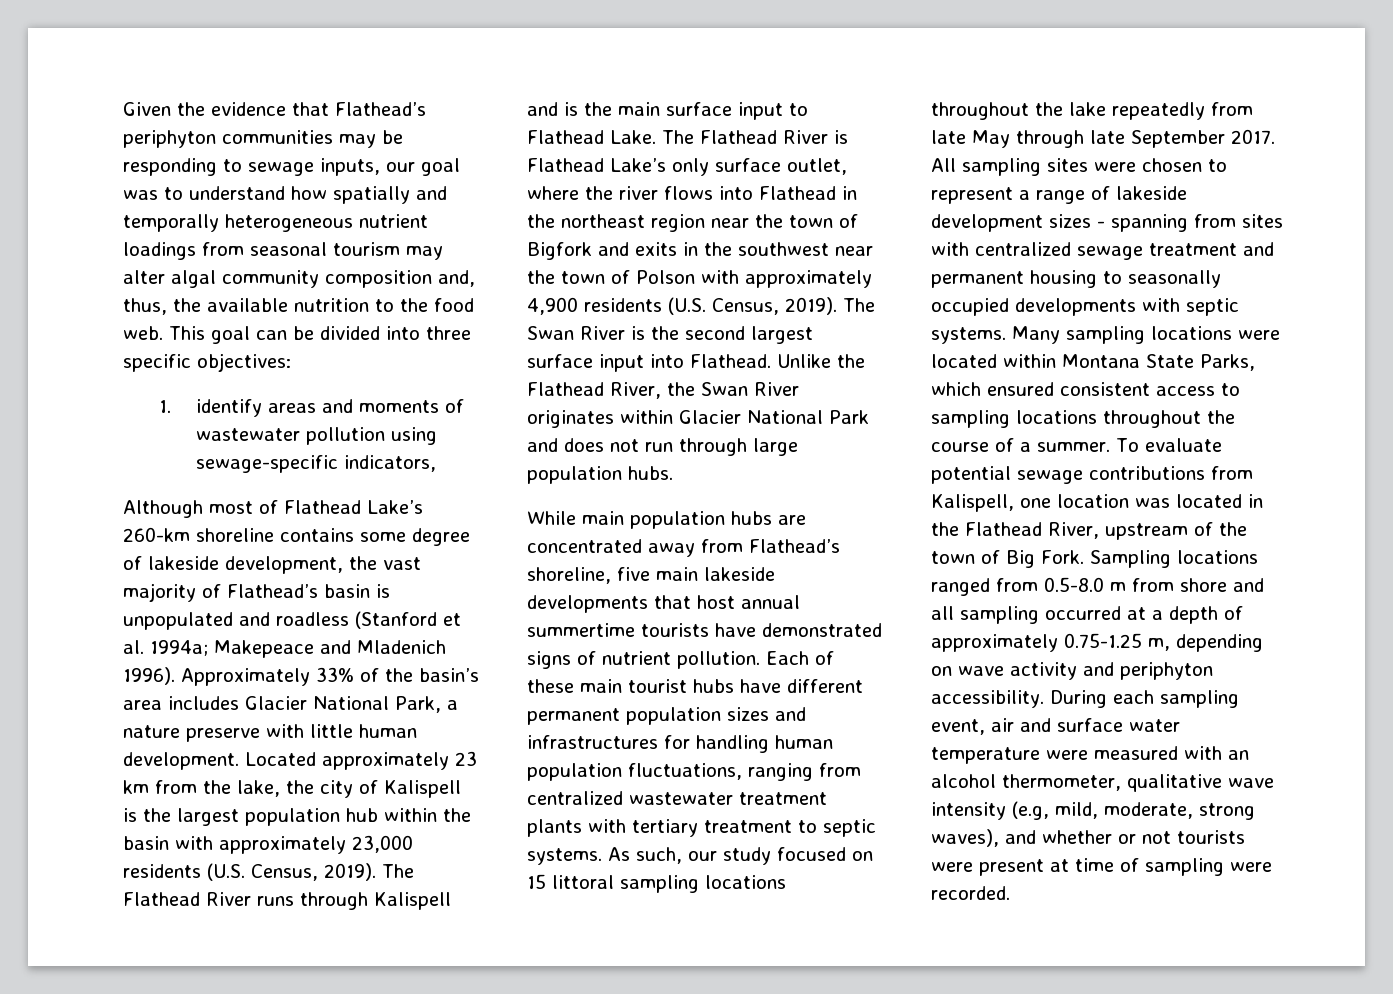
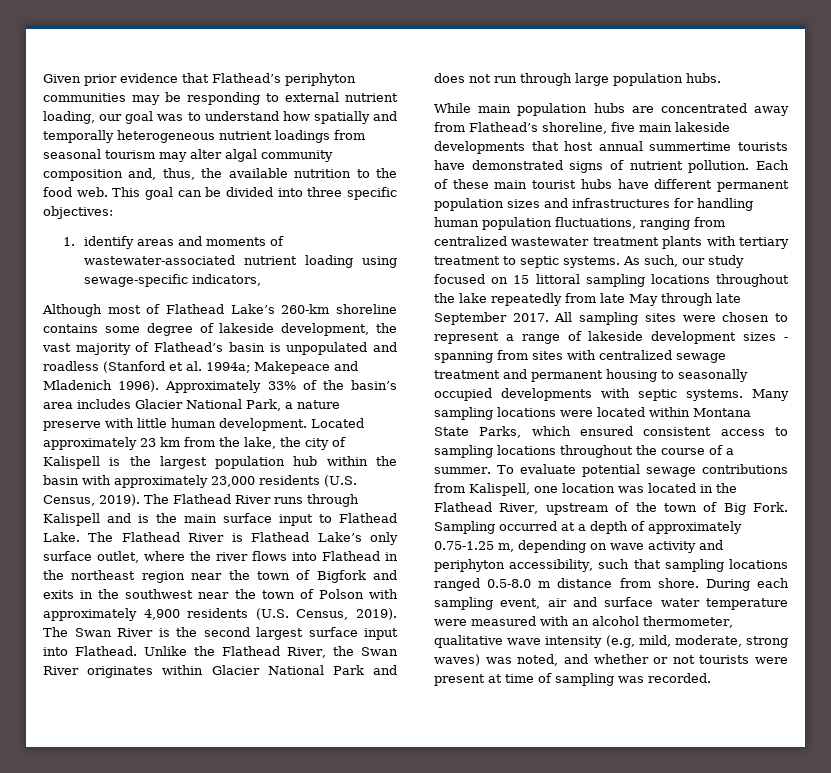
- Given the evidence that Flathead’s periphyton communities may be responding to sewage inputs, our goal was to understand how spatially and temporally heterogeneous nutrient loadings from seasonal tourism may alter algal community composition and, thus, the available nutrition to the food web.
+ Given prior evidence that Flathead’s periphyton communities may be responding to external nutrient loading, our goal was to understand how spatially and temporally heterogeneous nutrient loadings from seasonal tourism may alter algal community composition and, thus, the available nutrition to the food web.
- 1. identify areas and moments of wastewater pollution using sewage-specific indicators,
+ 1. identify areas and moments of wastewater-associated nutrient loading using sewage-specific indicators,
- Sampling locations ranged from 0.5-8.0 m from shore and all sampling occurred at a depth of approximately 0.75-1.25 m, depending on wave activity and periphyton accessibility.
+ Sampling occurred at a depth of approximately 0.75-1.25 m, depending on wave activity and periphyton accessibility, such that sampling locations ranged 0.5-8.0 m distance from shore.
- During each sampling event, air and surface water temperature were measured with an alcohol thermometer, qualitative wave intensity (e.g, mild, moderate, strong waves), and whether or not tourists were present at time of sampling were recorded.
+ During each sampling event, air and surface water temperature were measured with an alcohol thermometer, qualitative wave intensity (e.g, mild, moderate, strong waves) was noted, and whether or not tourists were present at time of sampling was recorded.

